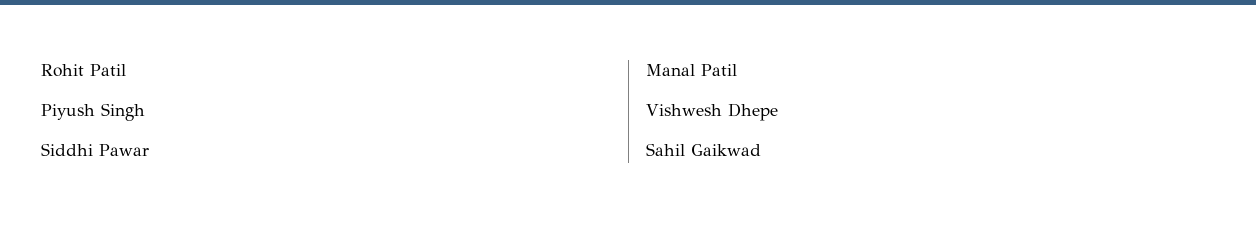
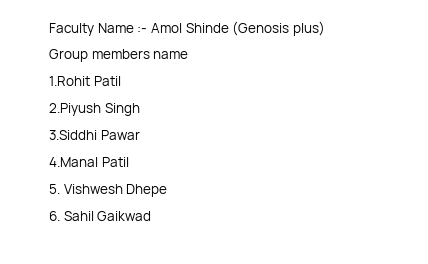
- Rohit Patil
- Piyush Singh
+ Faculty Name :- Amol Shinde (Genosis plus)
+ Group members name
+ 1.Rohit Patil
+ 2.Piyush Singh
- Siddhi Pawar
+ 3.Siddhi Pawar
- Manal Patil
- Vishwesh Dhepe
+ 4.Manal Patil
+ 5. Vishwesh Dhepe
- Sahil Gaikwad
+ 6. Sahil Gaikwad

